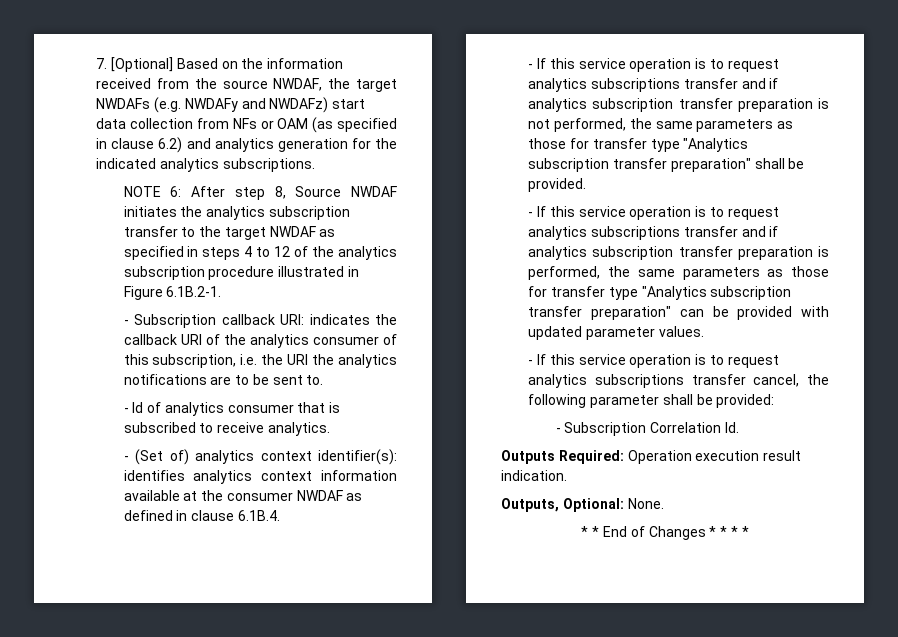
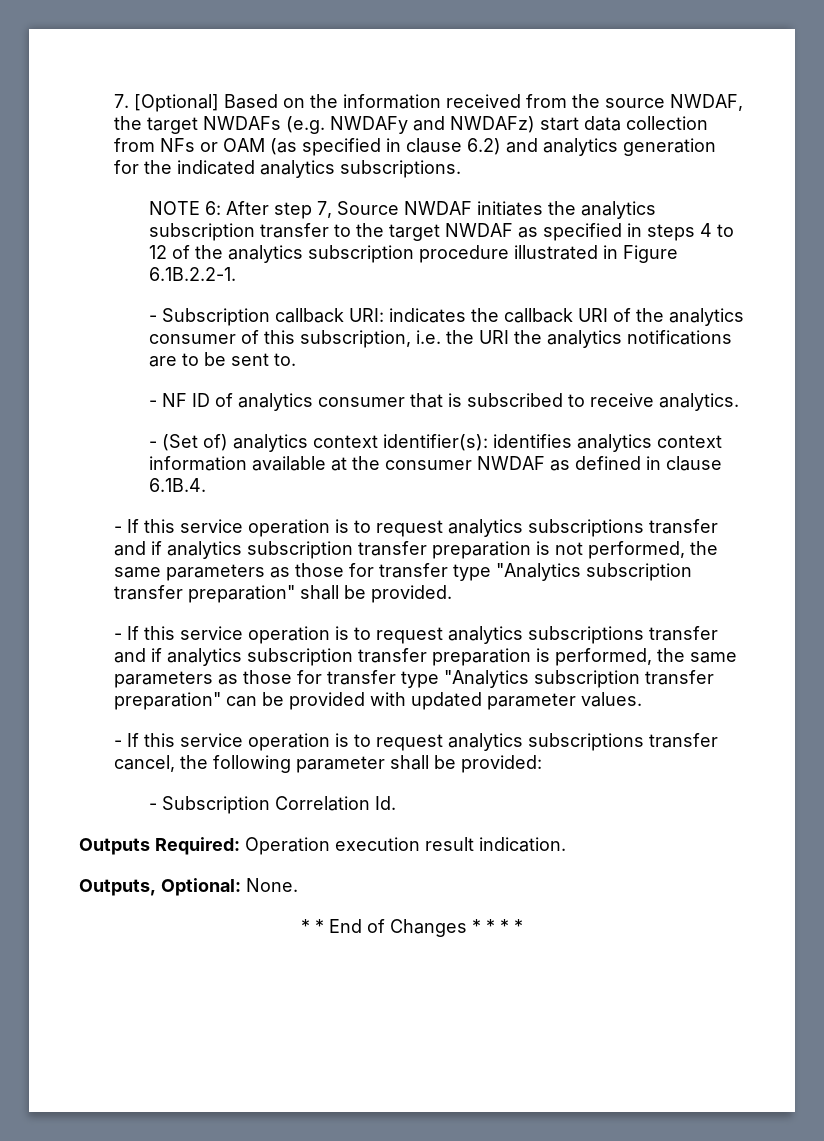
- NOTE 6: After step 8, Source NWDAF initiates the analytics subscription transfer to the target NWDAF as specified in steps 4 to 12 of the analytics subscription procedure illustrated in Figure 6.1B.2-1.
+ NOTE 6: After step 7, Source NWDAF initiates the analytics subscription transfer to the target NWDAF as specified in steps 4 to 12 of the analytics subscription procedure illustrated in Figure 6.1B.2.2-1.
- - Id of analytics consumer that is subscribed to receive analytics.
+ - NF ID of analytics consumer that is subscribed to receive analytics.

